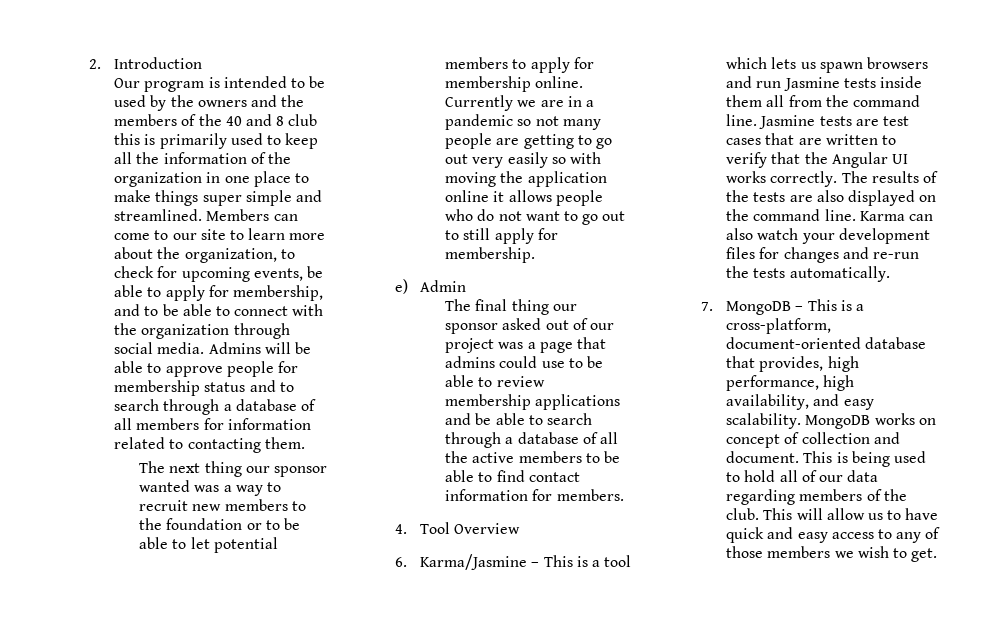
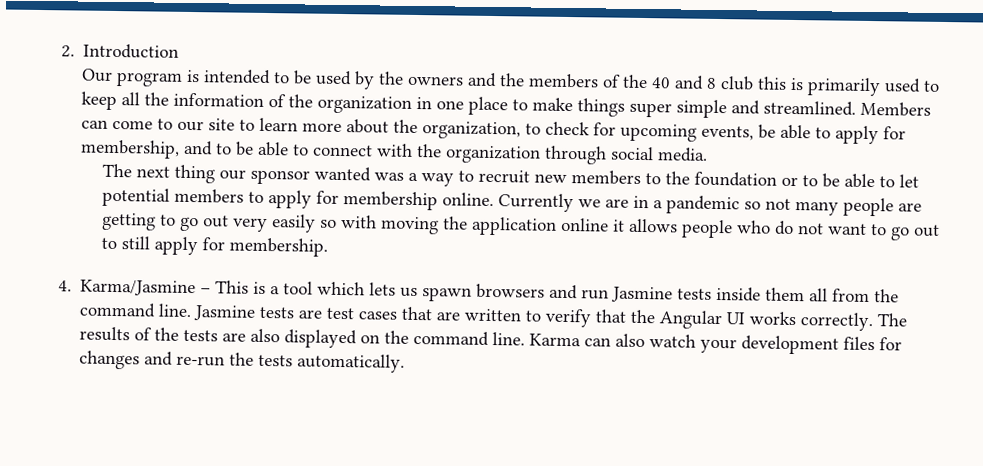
- Admins will be able to approve people for membership status and to search through a database of all members for information related to contacting them.
- e) Admin
- The final thing our sponsor asked out of our project was a page that admins could use to be able to review membership applications and be able to search through a database of all the active members to be able to find contact information for members.
- 4. Tool Overview
- 6. Karma/Jasmine – This is a tool which lets us spawn browsers and run Jasmine tests inside them all from the command line.
+ 4. Karma/Jasmine – This is a tool which lets us spawn browsers and run Jasmine tests inside them all from the command line.
- 7. MongoDB – This is a cross-platform, document-oriented database that provides, high performance, high availability, and easy scalability. MongoDB works on concept of collection and document. This is being used to hold all of our data regarding members of the club. This will allow us to have quick and easy access to any of those members we wish to get.

